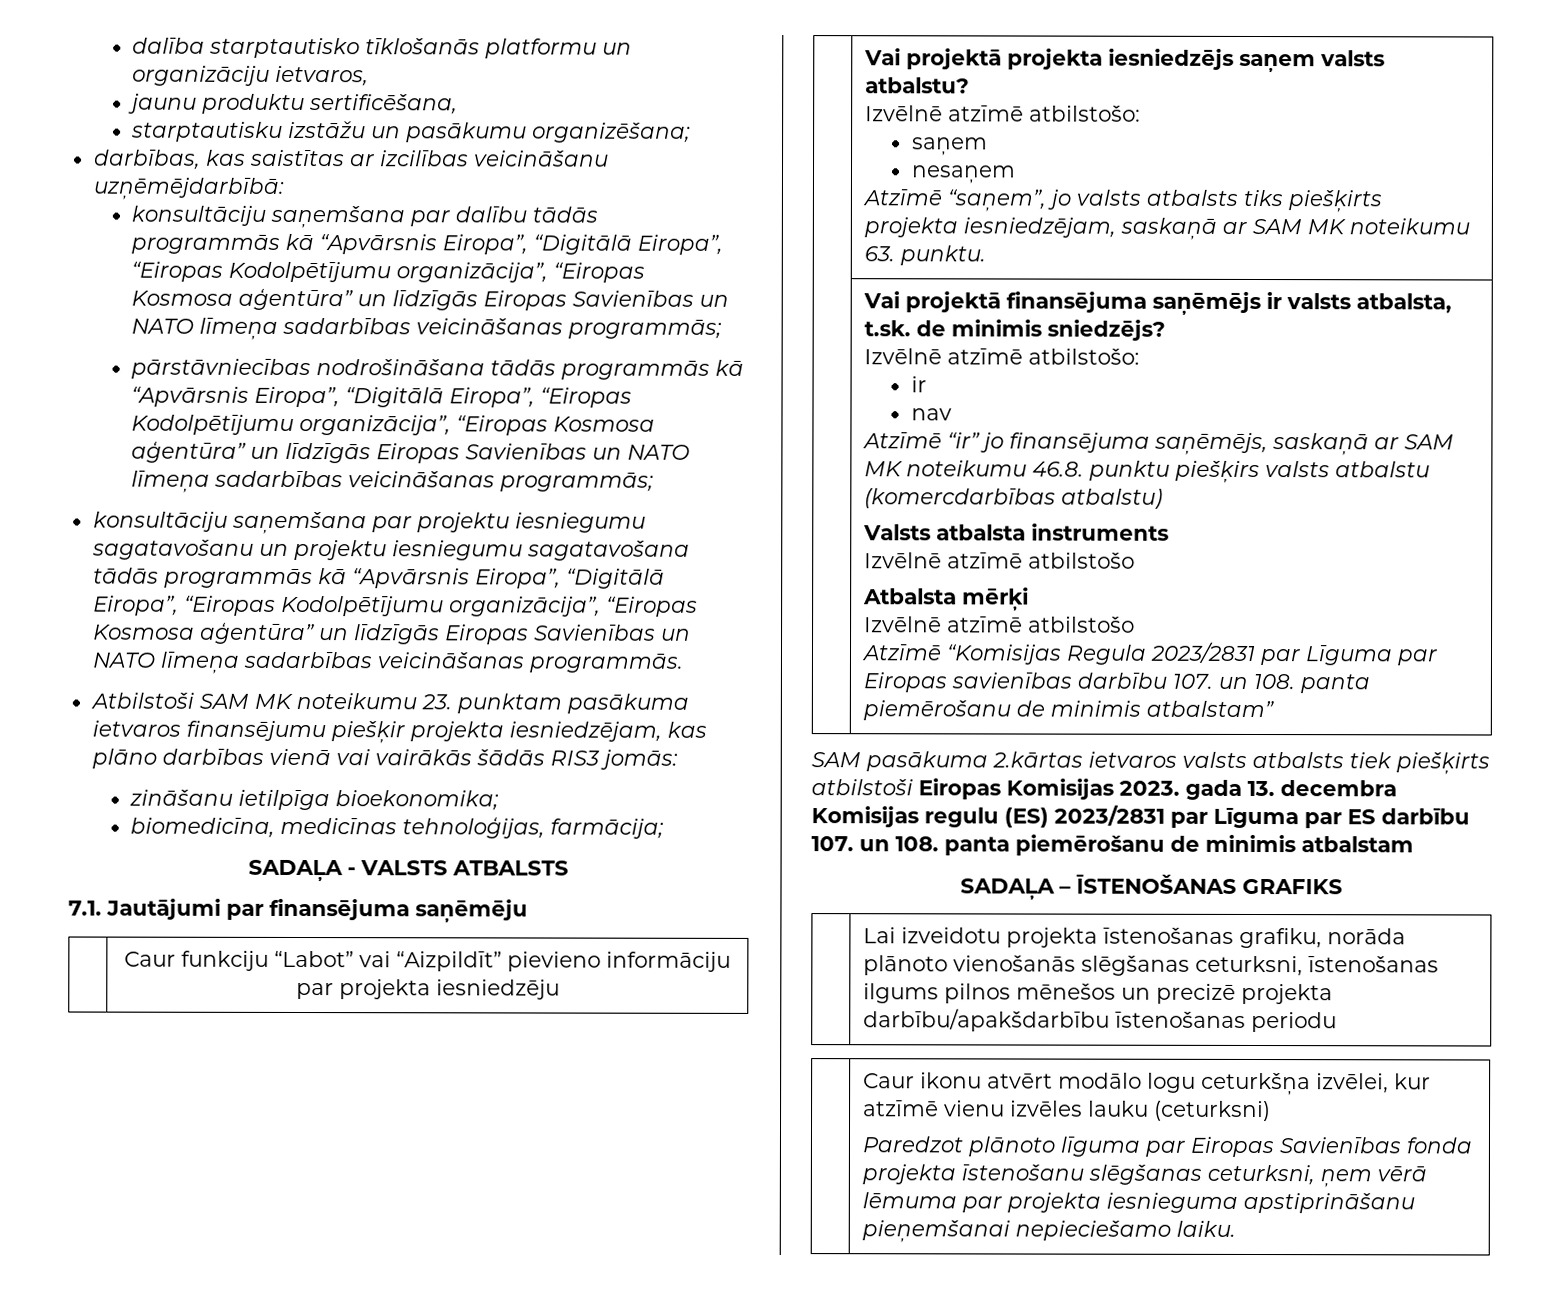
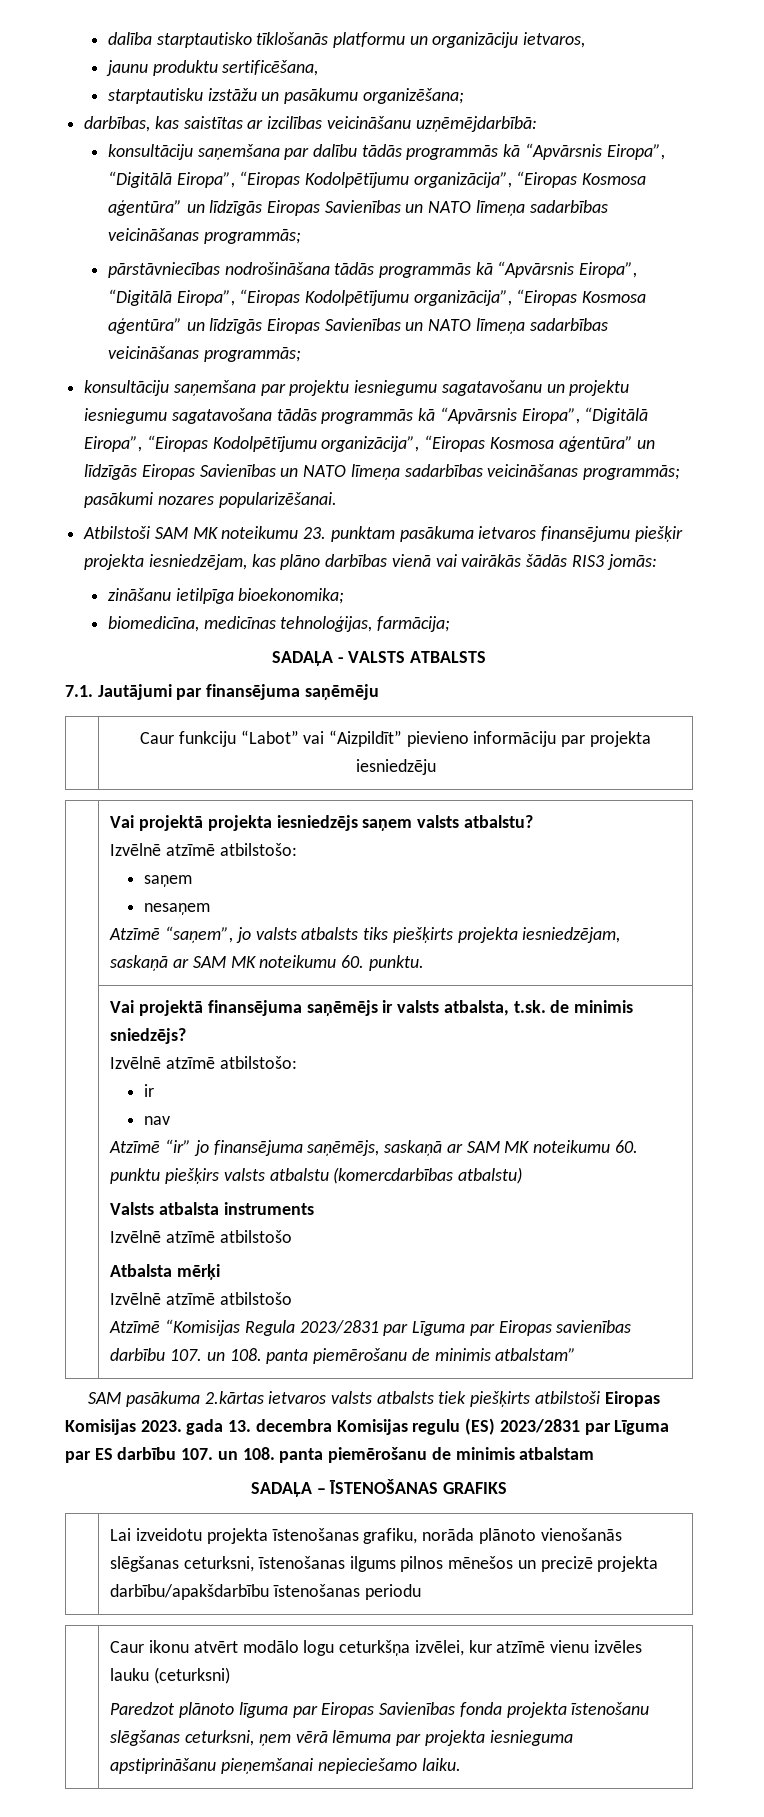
- konsultāciju saņemšana par projektu iesniegumu sagatavošanu un projektu iesniegumu sagatavošana tādās programmās kā “Apvārsnis Eiropa”, “Digitālā Eiropa”, “Eiropas Kodolpētījumu organizācija”, “Eiropas Kosmosa aģentūra” un līdzīgās Eiropas Savienības un NATO līmeņa sadarbības veicināšanas programmās.
+ konsultāciju saņemšana par projektu iesniegumu sagatavošanu un projektu iesniegumu sagatavošana tādās programmās kā “Apvārsnis Eiropa”, “Digitālā Eiropa”, “Eiropas Kodolpētījumu organizācija”, “Eiropas Kosmosa aģentūra” un līdzīgās Eiropas Savienības un NATO līmeņa sadarbības veicināšanas programmās; pasākumi nozares popularizēšanai.
  | Vai projektā projekta iesniedzējs saņem valsts atbalstu?
  Izvēlnē atzīmē atbilstošo:
  saņem
  nesaņem
- Atzīmē “saņem”, jo valsts atbalsts tiks piešķirts projekta iesniedzējam, saskaņā ar SAM MK noteikumu 63. punktu.
+ Atzīmē “saņem”, jo valsts atbalsts tiks piešķirts projekta iesniedzējam, saskaņā ar SAM MK noteikumu 60. punktu.
- Atzīmē “ir” jo finansējuma saņēmējs, saskaņā ar SAM MK noteikumu 46.8. punktu piešķirs valsts atbalstu (komercdarbības atbalstu)
+ Atzīmē “ir” jo finansējuma saņēmējs, saskaņā ar SAM MK noteikumu 60. punktu piešķirs valsts atbalstu (komercdarbības atbalstu)

